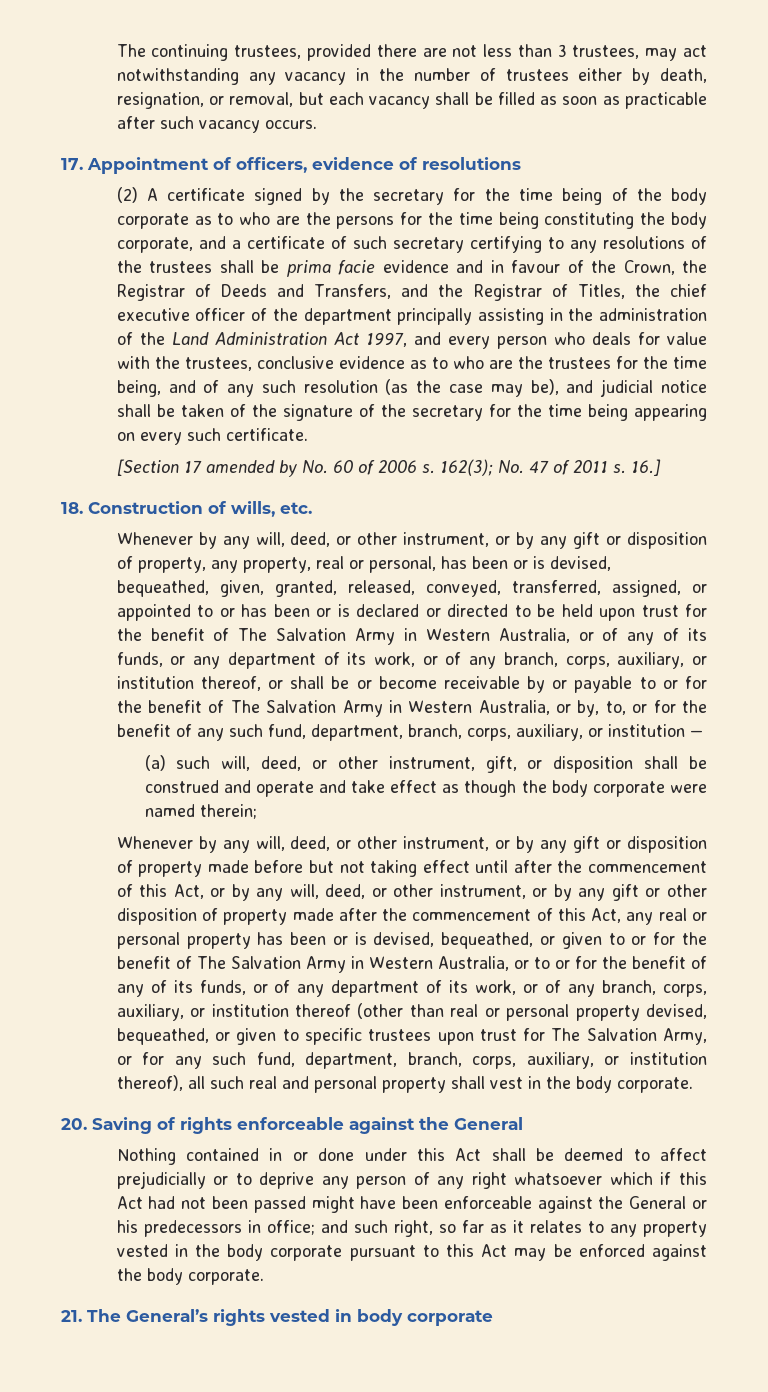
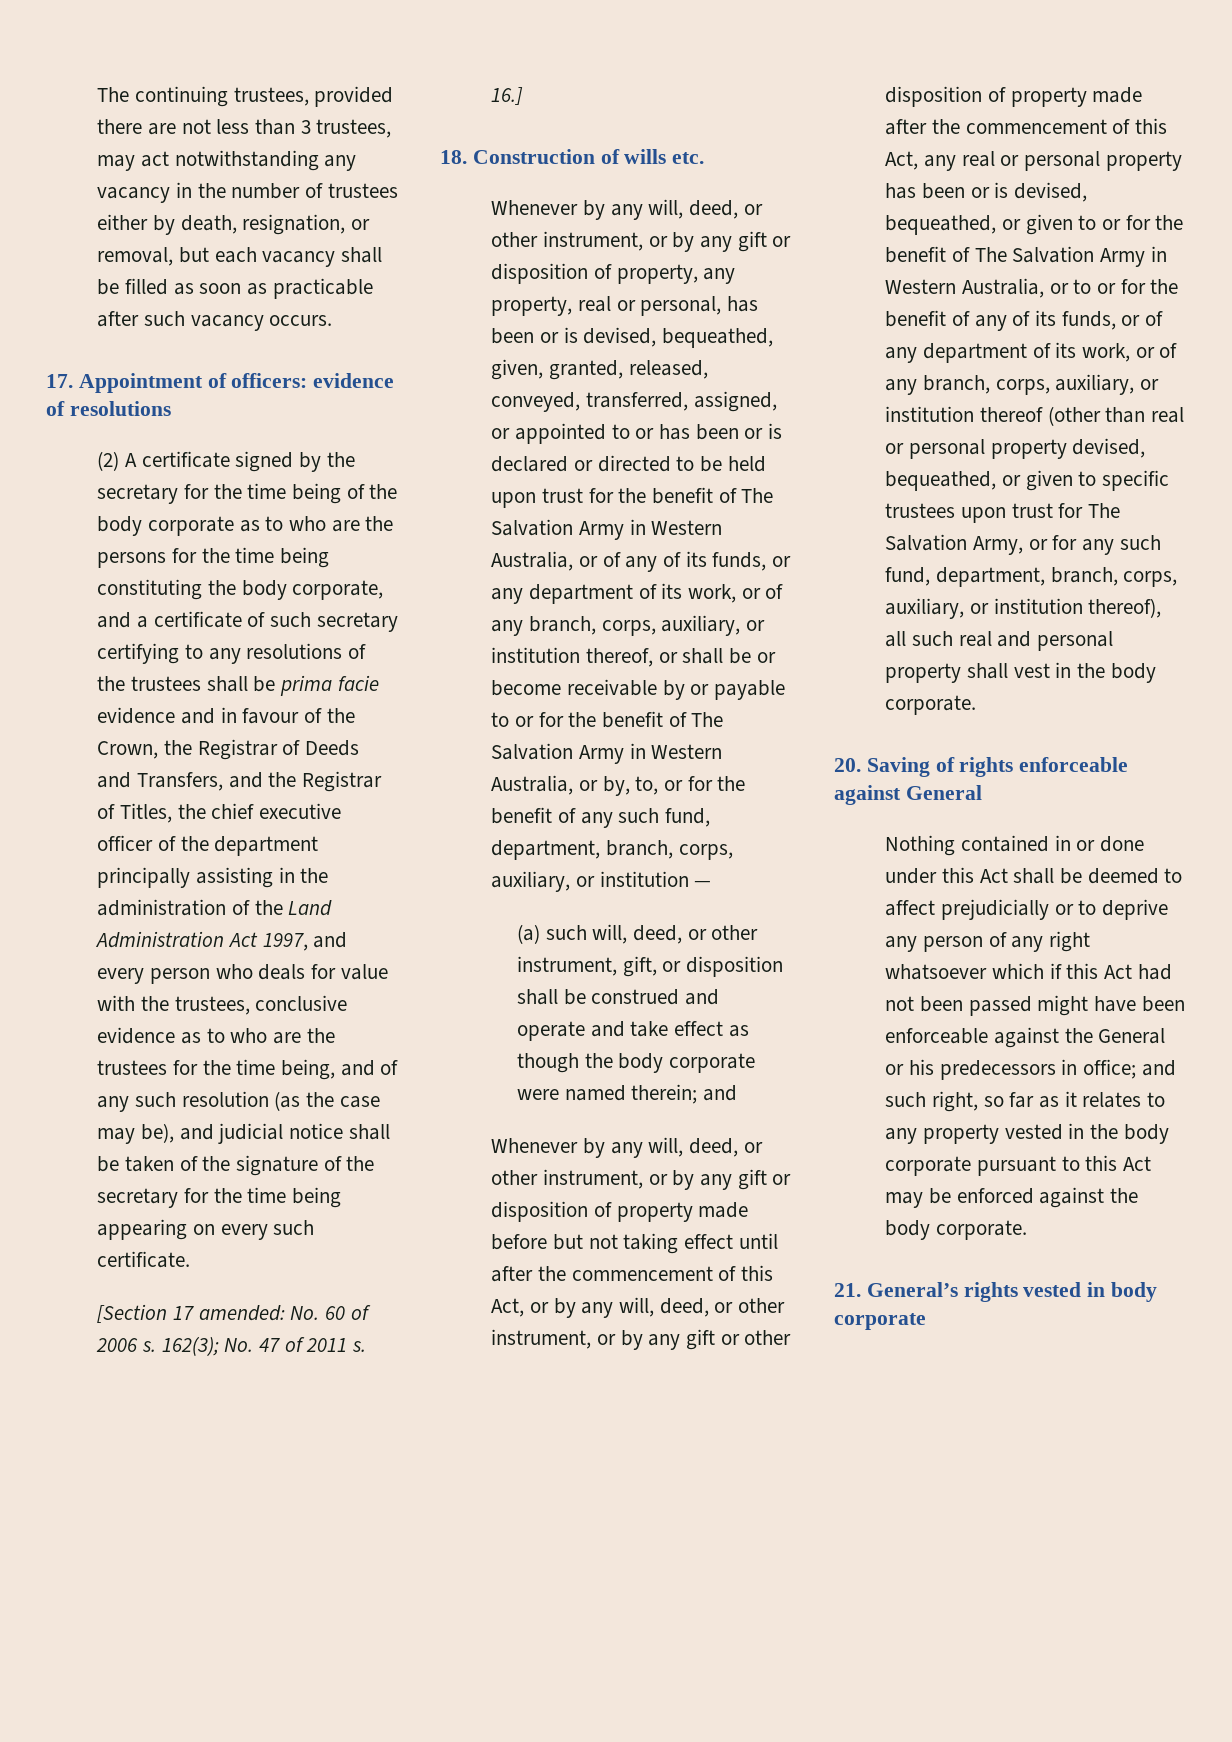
- 17. Appointment of officers, evidence of resolutions
+ 17. Appointment of officers: evidence of resolutions
- [Section 17 amended by No. 60 of 2006 s.
+ [Section 17 amended: No. 60 of 2006 s.
- 18. Construction of wills, etc.
+ 18. Construction of wills etc.
- (a) such will, deed, or other instrument, gift, or disposition shall be construed and operate and take effect as though the body corporate were named therein;
+ (a) such will, deed, or other instrument, gift, or disposition shall be construed and operate and take effect as though the body corporate were named therein; and
- 20. Saving of rights enforceable against the General
+ 20. Saving of rights enforceable against General
- 21. The General’s rights vested in body corporate
+ 21. General’s rights vested in body corporate

